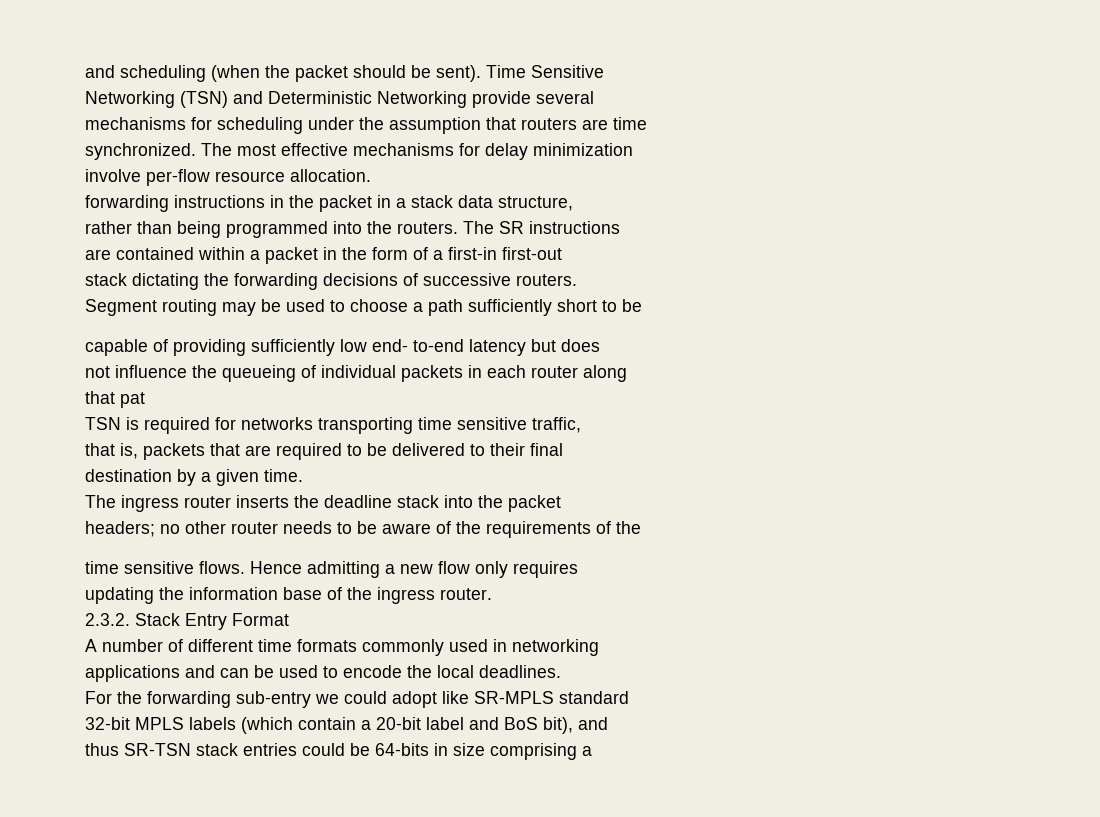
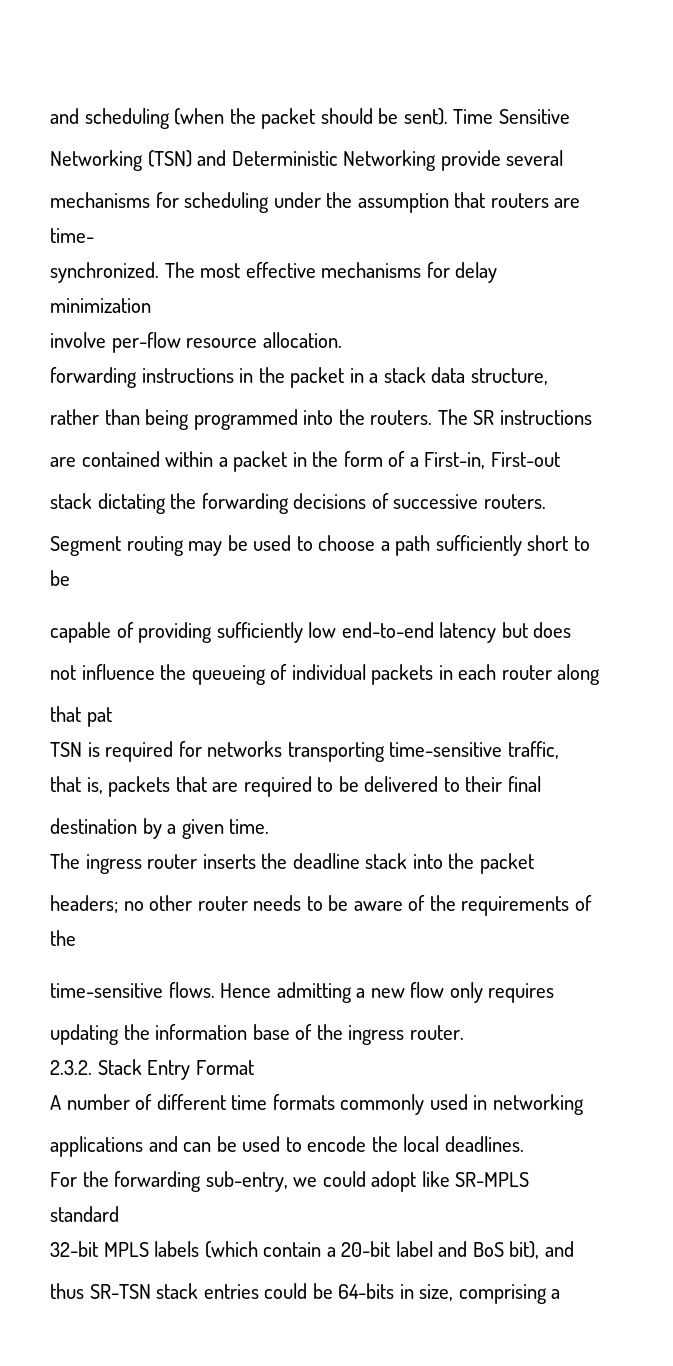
- mechanisms for scheduling under the assumption that routers are time
+ mechanisms for scheduling under the assumption that routers are time-
- are contained within a packet in the form of a first-in first-out
+ are contained within a packet in the form of a First-in, First-out
- capable of providing sufficiently low end- to-end latency but does
+ capable of providing sufficiently low end-to-end latency but does
- TSN is required for networks transporting time sensitive traffic,
+ TSN is required for networks transporting time-sensitive traffic,
- time sensitive flows.
+ time-sensitive flows.
- For the forwarding sub-entry we could adopt like SR-MPLS standard
+ For the forwarding sub-entry, we could adopt like SR-MPLS standard
- thus SR-TSN stack entries could be 64-bits in size comprising a
+ thus SR-TSN stack entries could be 64-bits in size, comprising a

